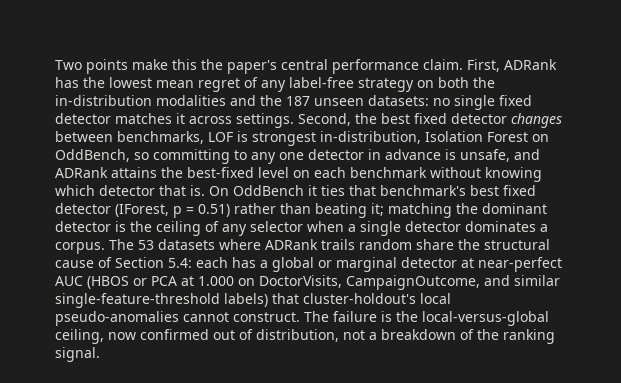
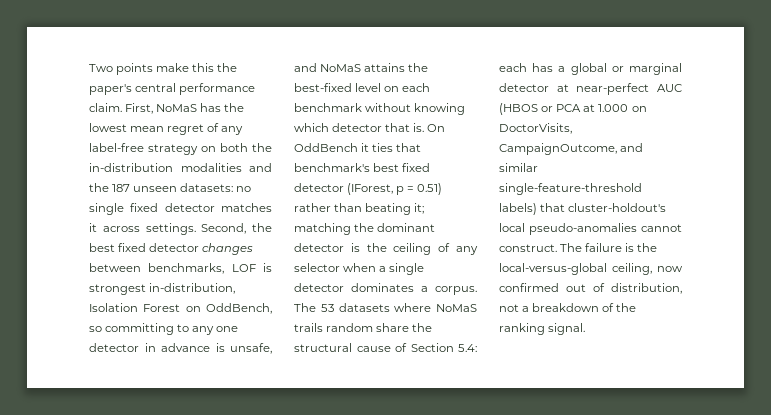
- First, ADRank has the lowest mean regret of any label-free strategy on both the in-distribution modalities and the 187 unseen datasets: no single fixed detector matches it across settings.
+ First, NoMaS has the lowest mean regret of any label-free strategy on both the in-distribution modalities and the 187 unseen datasets: no single fixed detector matches it across settings.
- Second, the best fixed detector changes between benchmarks, LOF is strongest in-distribution, Isolation Forest on OddBench, so committing to any one detector in advance is unsafe, and ADRank attains the best-fixed level on each benchmark without knowing which detector that is.
+ Second, the best fixed detector changes between benchmarks, LOF is strongest in-distribution, Isolation Forest on OddBench, so committing to any one detector in advance is unsafe, and NoMaS attains the best-fixed level on each benchmark without knowing which detector that is.
- The 53 datasets where ADRank trails random share the structural cause of Section 5.4: each has a global or marginal detector at near-perfect AUC (HBOS or PCA at 1.000 on DoctorVisits, CampaignOutcome, and similar single-feature-threshold labels) that cluster-holdout's local pseudo-anomalies cannot construct.
+ The 53 datasets where NoMaS trails random share the structural cause of Section 5.4: each has a global or marginal detector at near-perfect AUC (HBOS or PCA at 1.000 on DoctorVisits, CampaignOutcome, and similar single-feature-threshold labels) that cluster-holdout's local pseudo-anomalies cannot construct.

